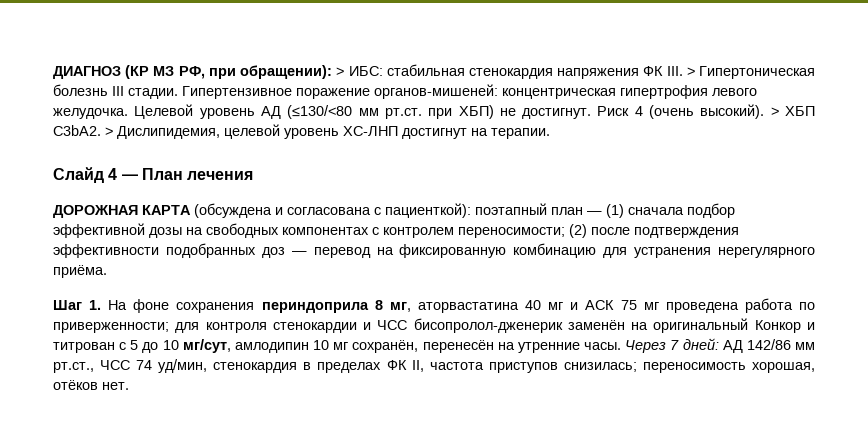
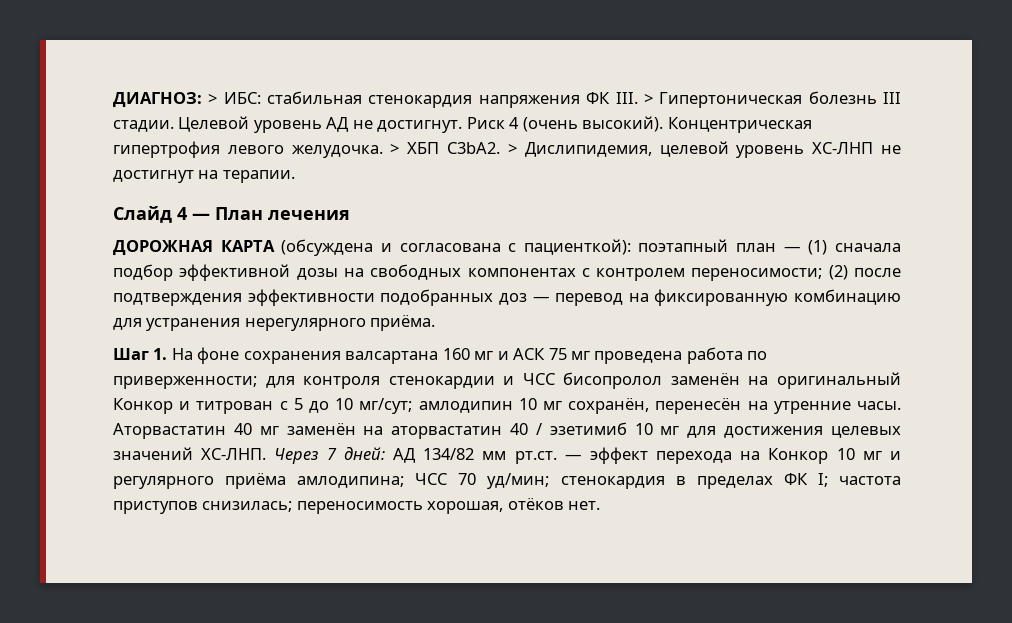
- ДИАГНОЗ (КР МЗ РФ, при обращении): > ИБС: стабильная стенокардия напряжения ФК III. > Гипертоническая болезнь III стадии.
+ ДИАГНОЗ: > ИБС: стабильная стенокардия напряжения ФК III. > Гипертоническая болезнь III стадии.
- Гипертензивное поражение органов-мишеней: концентрическая гипертрофия левого желудочка. Целевой уровень АД (≤130/<80 мм рт.ст. при ХБП) не достигнут.
+ Целевой уровень АД не достигнут.
+ Концентрическая гипертрофия левого желудочка.
- > Дислипидемия, целевой уровень ХС-ЛНП достигнут на терапии.
+ > Дислипидемия, целевой уровень ХС-ЛНП не достигнут на терапии.
- Шаг 1. На фоне сохранения периндоприла 8 мг, аторвастатина 40 мг и АСК 75 мг проведена работа по приверженности; для контроля стенокардии и ЧСС бисопролол-дженерик заменён на оригинальный Конкор и титрован с 5 до 10 мг/сут, амлодипин 10 мг сохранён, перенесён на утренние часы.
+ Шаг 1. На фоне сохранения валсартана 160 мг и АСК 75 мг проведена работа по приверженности; для контроля стенокардии и ЧСС бисопролол заменён на оригинальный Конкор и титрован с 5 до 10 мг/сут; амлодипин 10 мг сохранён, перенесён на утренние часы.
- Через 7 дней: АД 142/86 мм рт.ст., ЧСС 74 уд/мин, стенокардия в пределах ФК II, частота приступов снизилась; переносимость хорошая, отёков нет.
+ Аторвастатин 40 мг заменён на аторвастатин 40 / эзетимиб 10 мг для достижения целевых значений ХС-ЛНП. Через 7 дней: АД 134/82 мм рт.ст. — эффект перехода на Конкор 10 мг и регулярного приёма амлодипина; ЧСС 70 уд/мин; стенокардия в пределах ФК I; частота приступов снизилась; переносимость хорошая, отёков нет.

